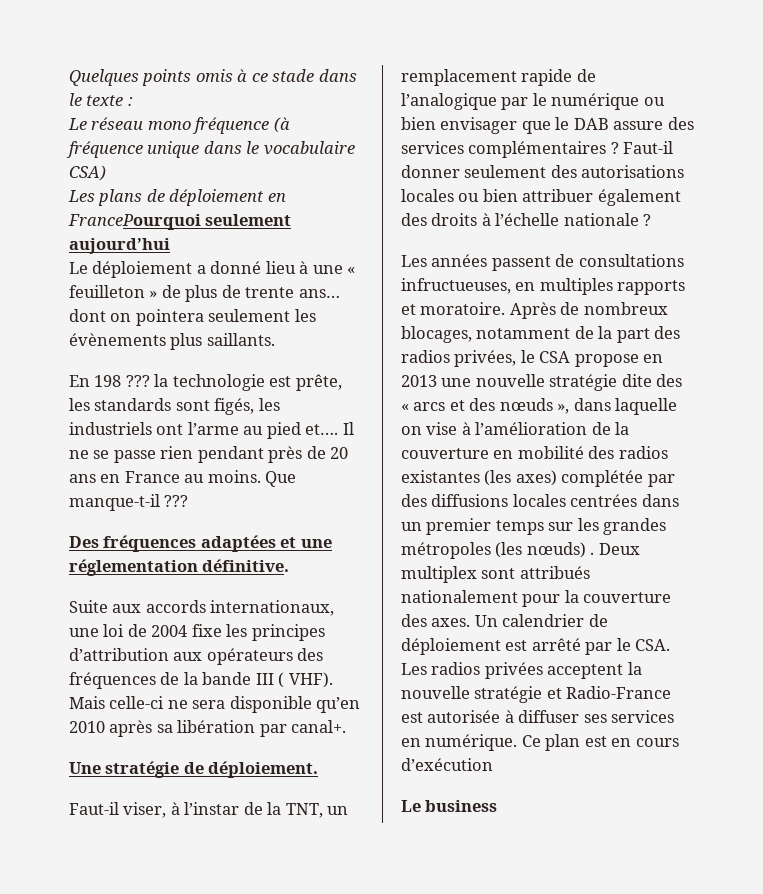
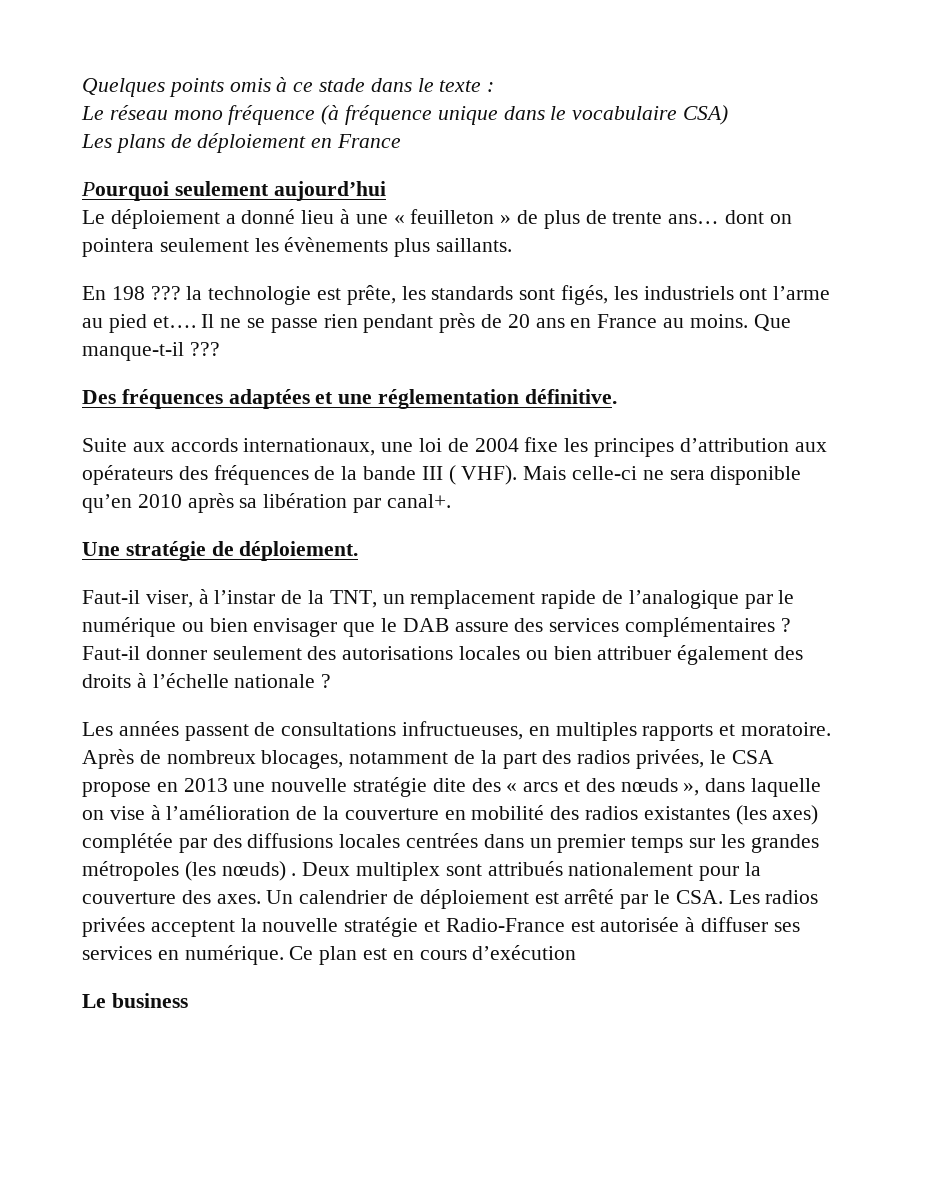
- Les plans de déploiement en FrancePourquoi seulement aujourd’hui
+ Les plans de déploiement en France
+ Pourquoi seulement aujourd’hui

